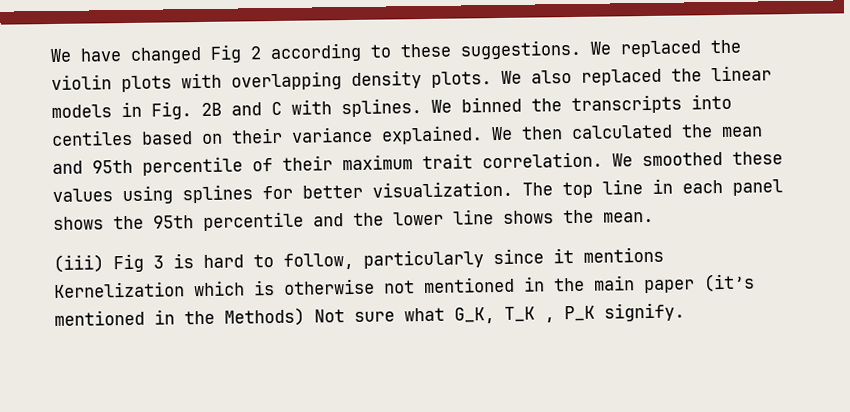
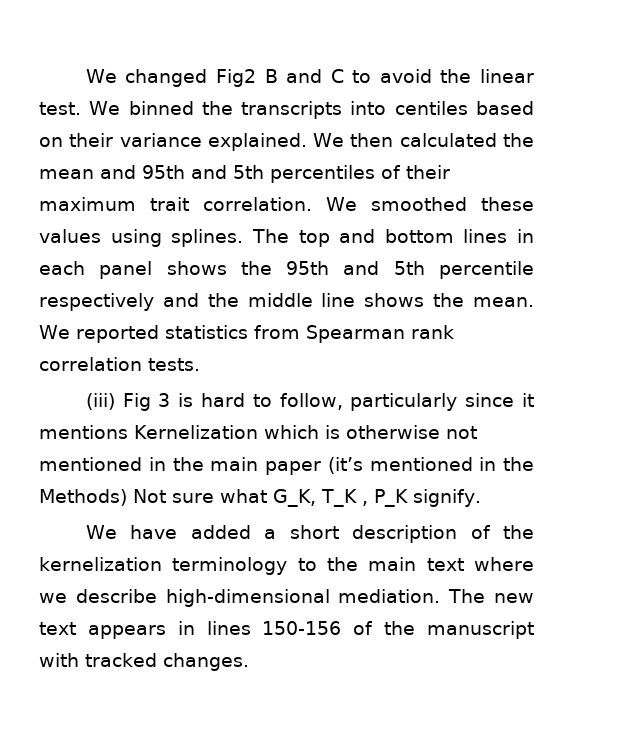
- We have changed Fig 2 according to these suggestions. We replaced the violin plots with overlapping density plots. We also replaced the linear models in Fig. 2B and C with splines.
+ We changed Fig2 B and C to avoid the linear test.
- We then calculated the mean and 95th percentile of their maximum trait correlation.
+ We then calculated the mean and 95th and 5th percentiles of their maximum trait correlation.
- We smoothed these values using splines for better visualization. The top line in each panel shows the 95th percentile and the lower line shows the mean.
+ We smoothed these values using splines. The top and bottom lines in each panel shows the 95th and 5th percentile respectively and the middle line shows the mean. We reported statistics from Spearman rank correlation tests.
+ We have added a short description of the kernelization terminology to the main text where we describe high-dimensional mediation. The new text appears in lines 150-156 of the manuscript with tracked changes.

